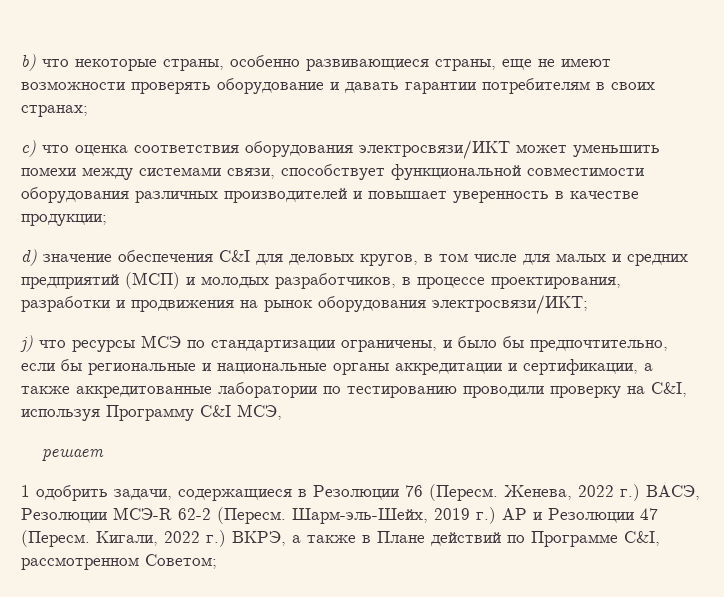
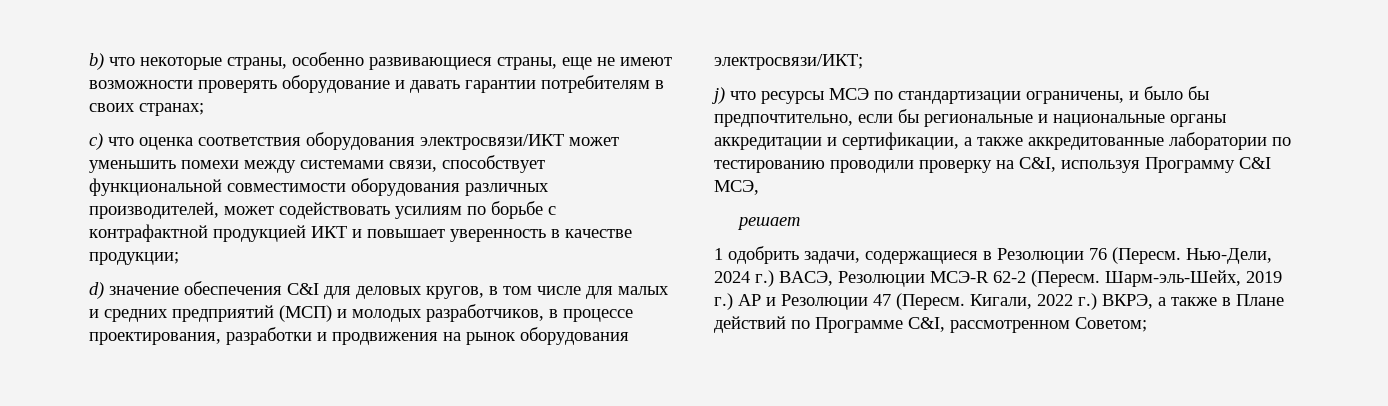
- c) что оценка соответствия оборудования электросвязи/ИКТ может уменьшить помехи между системами связи, способствует функциональной совместимости оборудования различных производителей и повышает уверенность в качестве продукции;
+ c) что оценка соответствия оборудования электросвязи/ИКТ может уменьшить помехи между системами связи, способствует функциональной совместимости оборудования различных производителей, может содействовать усилиям по борьбе с контрафактной продукцией ИКТ и повышает уверенность в качестве продукции;
- Женева, 2022 г.) ВАСЭ, Резолюции МСЭ-R 62-2 (Пересм.
+ Нью-Дели, 2024 г.) ВАСЭ, Резолюции МСЭ-R 62-2 (Пересм.

